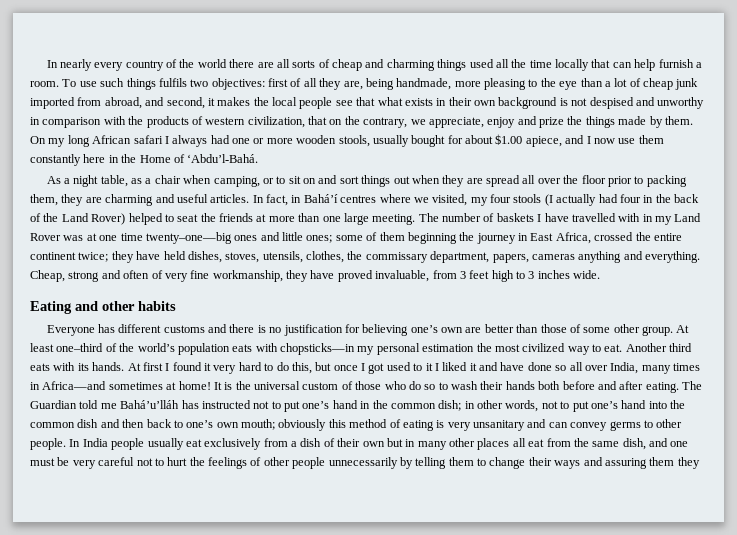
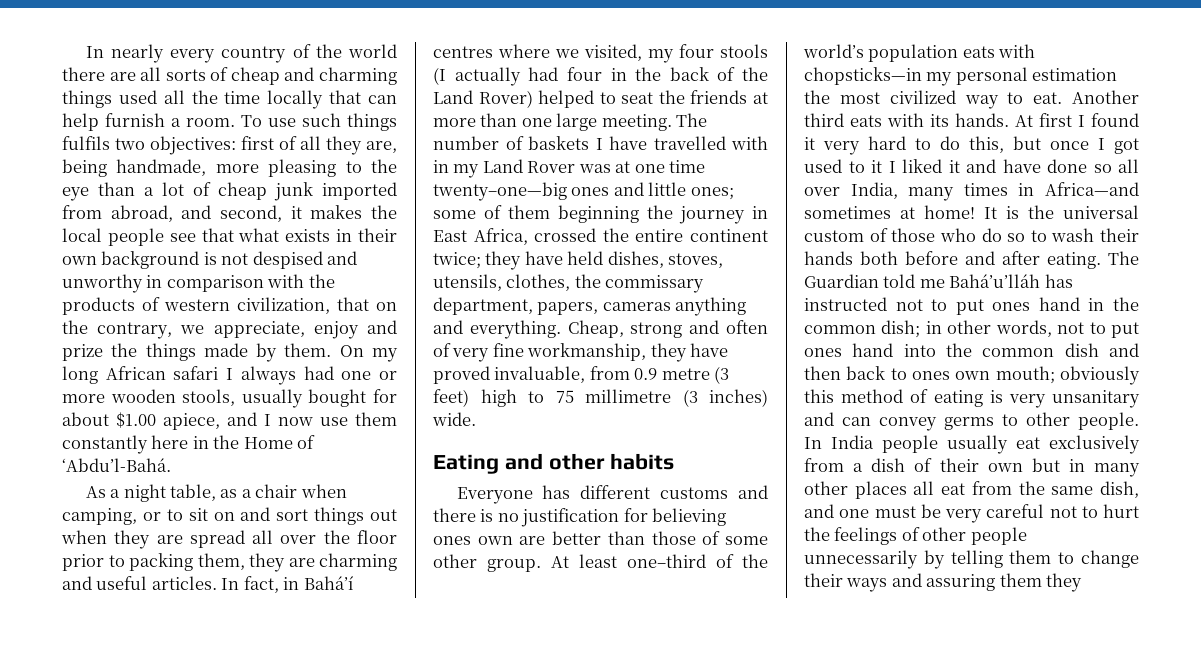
- Cheap, strong and often of very fine workmanship, they have proved invaluable, from 3 feet high to 3 inches wide.
+ Cheap, strong and often of very fine workmanship, they have proved invaluable, from 0.9 metre (3 feet) high to 75 millimetre (3 inches) wide.
- Everyone has different customs and there is no justification for believing one’s own are better than those of some other group.
+ Everyone has different customs and there is no justification for believing ones own are better than those of some other group.
- The Guardian told me Bahá’u’lláh has instructed not to put one’s hand in the common dish; in other words, not to put one’s hand into the common dish and then back to one’s own mouth; obviously this method of eating is very unsanitary and can convey germs to other people.
+ The Guardian told me Bahá’u’lláh has instructed not to put ones hand in the common dish; in other words, not to put ones hand into the common dish and then back to ones own mouth; obviously this method of eating is very unsanitary and can convey germs to other people.

